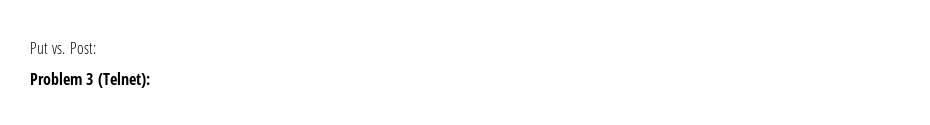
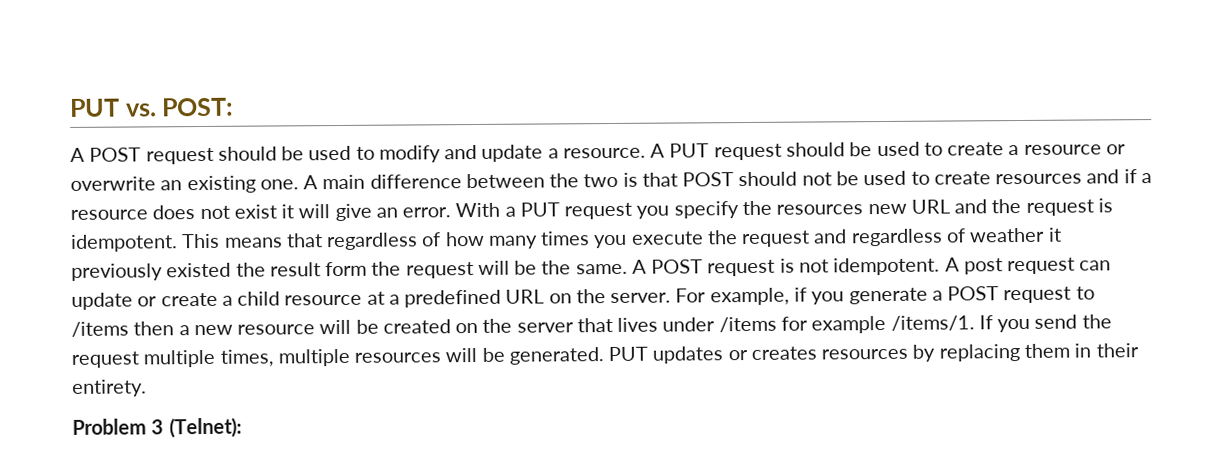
- Put vs. Post:
+ PUT vs. POST:
+ A POST request should be used to modify and update a resource. A PUT request should be used to create a resource or overwrite an existing one. A main difference between the two is that POST should not be used to create resources and if a resource does not exist it will give an error. With a PUT request you specify the resources new URL and the request is idempotent. This means that regardless of how many times you execute the request and regardless of weather it previously existed the result form the request will be the same. A POST request is not idempotent. A post request can update or create a child resource at a predefined URL on the server. For example, if you generate a POST request to /items then a new resource will be created on the server that lives under /items for example /items/1. If you send the request multiple times, multiple resources will be generated. PUT updates or creates resources by replacing them in their entirety.

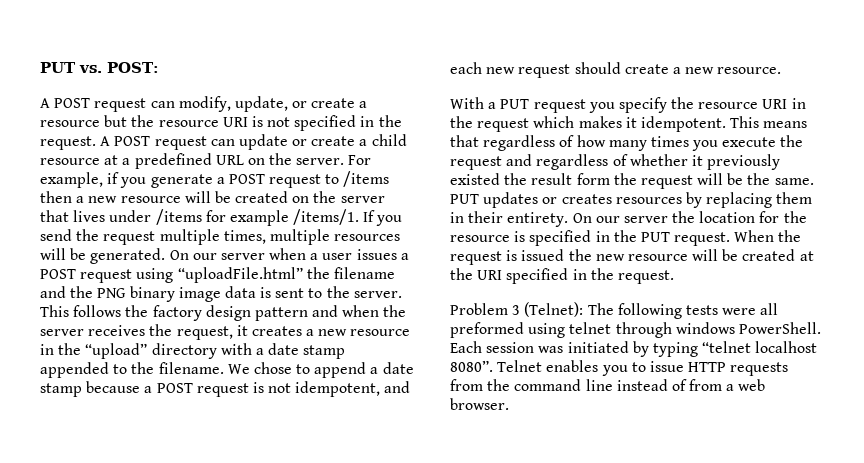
- A POST request should be used to modify and update a resource. A PUT request should be used to create a resource or overwrite an existing one. A main difference between the two is that POST should not be used to create resources and if a resource does not exist it will give an error. With a PUT request you specify the resources new URL and the request is idempotent. This means that regardless of how many times you execute the request and regardless of weather it previously existed the result form the request will be the same. A POST request is not idempotent. A post request can update or create a child resource at a predefined URL on the server.
+ A POST request can modify, update, or create a resource but the resource URI is not specified in the request. A POST request can update or create a child resource at a predefined URL on the server.
+ On our server when a user issues a POST request using “uploadFile.html” the filename and the PNG binary image data is sent to the server. This follows the factory design pattern and when the server receives the request, it creates a new resource in the “upload” directory with a date stamp appended to the filename. We chose to append a date stamp because a POST request is not idempotent, and each new request should create a new resource.
+ With a PUT request you specify the resource URI in the request which makes it idempotent. This means that regardless of how many times you execute the request and regardless of whether it previously existed the result form the request will be the same.
- PUT updates or creates resources by replacing them in their entirety.
- Problem 3 (Telnet):
+ PUT updates or creates resources by replacing them in their entirety. On our server the location for the resource is specified in the PUT request. When the request is issued the new resource will be created at the URI specified in the request.
+ Problem 3 (Telnet): The following tests were all preformed using telnet through windows PowerShell. Each session was initiated by typing “telnet localhost 8080”. Telnet enables you to issue HTTP requests from the command line instead of from a web browser.

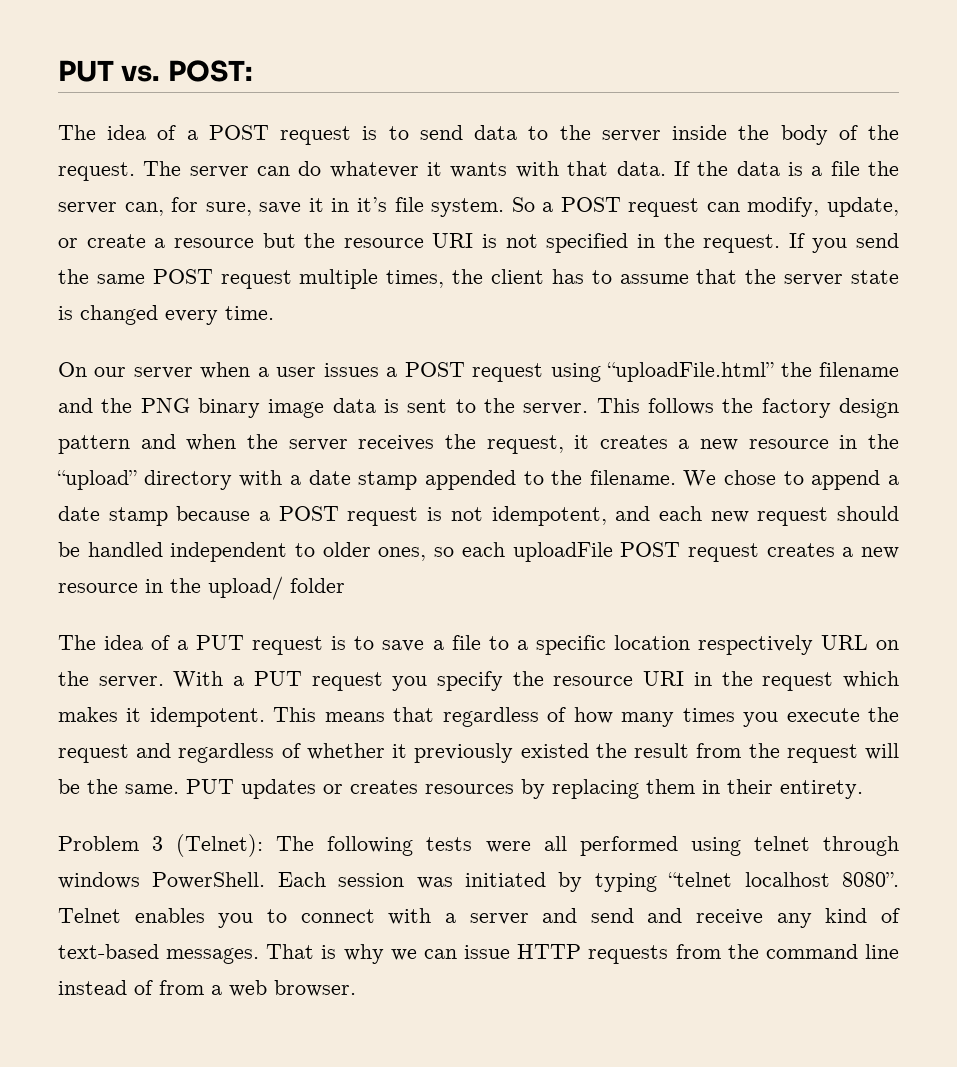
- A POST request can modify, update, or create a resource but the resource URI is not specified in the request.
+ The idea of a POST request is to send data to the server inside the body of the request. The server can do whatever it wants with that data. If the data is a file the server can, for sure, save it in it’s file system. So a POST request can modify, update, or create a resource but the resource URI is not specified in the request.
- A POST request can update or create a child resource at a predefined URL on the server. For example, if you generate a POST request to /items then a new resource will be created on the server that lives under /items for example /items/1.
- If you send the request multiple times, multiple resources will be generated. On our server when a user issues a POST request using “uploadFile.html” the filename and the PNG binary image data is sent to the server.
+ If you send the same POST request multiple times, the client has to assume that the server state is changed every time.
+ On our server when a user issues a POST request using “uploadFile.html” the filename and the PNG binary image data is sent to the server.
- We chose to append a date stamp because a POST request is not idempotent, and each new request should create a new resource.
- With a PUT request you specify the resource URI in the request which makes it idempotent.
+ We chose to append a date stamp because a POST request is not idempotent, and each new request should be handled independent to older ones, so each uploadFile POST request creates a new resource in the upload/ folder
+ The idea of a PUT request is to save a file to a specific location respectively URL on the server. With a PUT request you specify the resource URI in the request which makes it idempotent.
- This means that regardless of how many times you execute the request and regardless of whether it previously existed the result form the request will be the same.
+ This means that regardless of how many times you execute the request and regardless of whether it previously existed the result from the request will be the same.
- On our server the location for the resource is specified in the PUT request. When the request is issued the new resource will be created at the URI specified in the request.
- Problem 3 (Telnet): The following tests were all preformed using telnet through windows PowerShell.
+ Problem 3 (Telnet): The following tests were all performed using telnet through windows PowerShell.
- Telnet enables you to issue HTTP requests from the command line instead of from a web browser.
+ Telnet enables you to connect with a server and send and receive any kind of text-based messages. That is why we can issue HTTP requests from the command line instead of from a web browser.

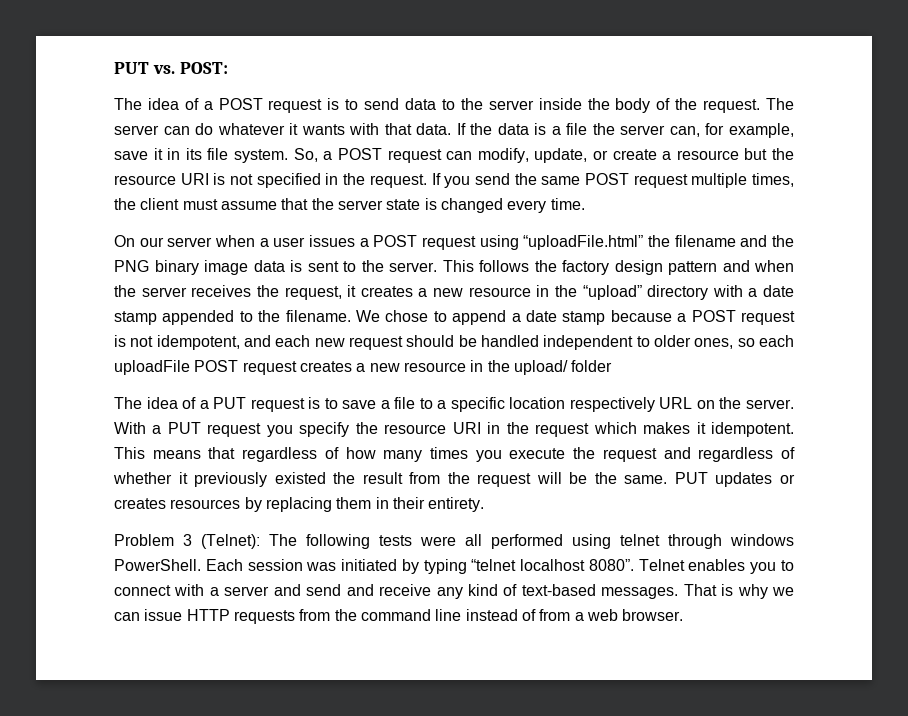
- If the data is a file the server can, for sure, save it in it’s file system.
+ If the data is a file the server can, for example, save it in its file system.
- So a POST request can modify, update, or create a resource but the resource URI is not specified in the request.
+ So, a POST request can modify, update, or create a resource but the resource URI is not specified in the request.
- If you send the same POST request multiple times, the client has to assume that the server state is changed every time.
+ If you send the same POST request multiple times, the client must assume that the server state is changed every time.

